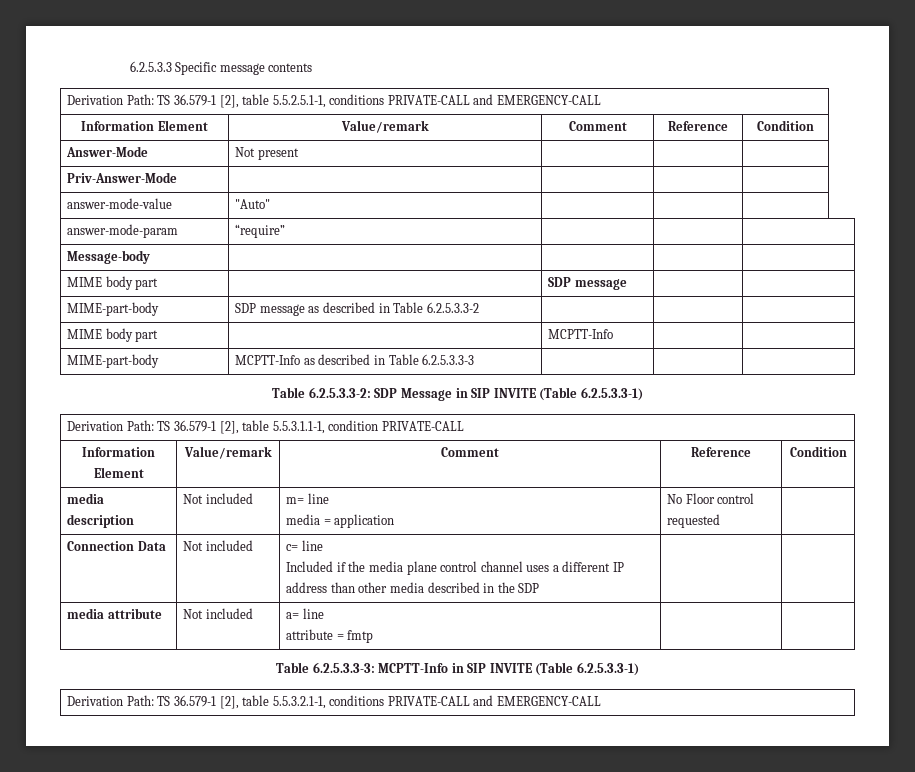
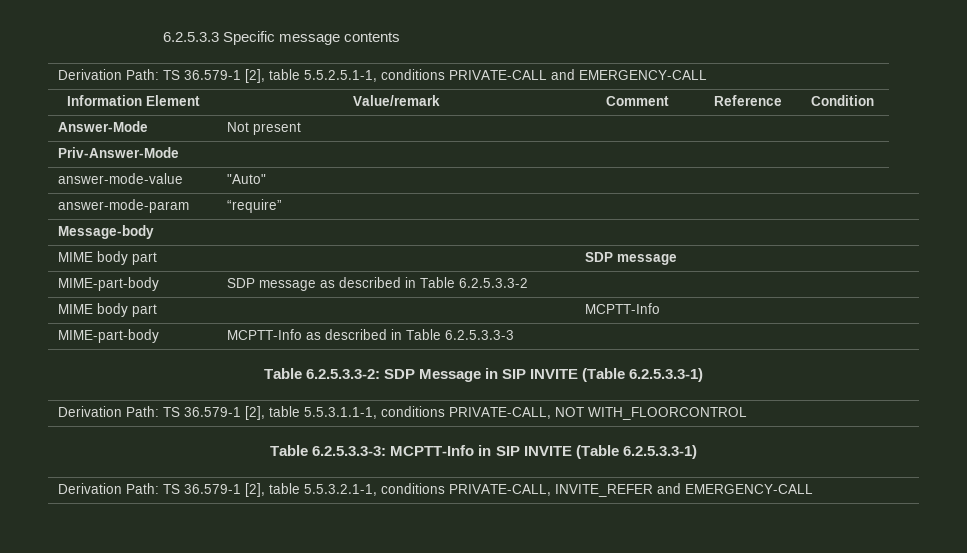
- Derivation Path: TS 36.579-1 [2], table 5.5.3.1.1-1, condition PRIVATE-CALL
- Information Element | Value/remark | Comment | Reference | Condition
- media description | Not included | m= line
- media = application | No Floor control requested |
- Connection Data | Not included | c= line
- Included if the media plane control channel uses a different IP address than other media described in the SDP | |
- media attribute | Not included | a= line
- attribute = fmtp | |
+ Derivation Path: TS 36.579-1 [2], table 5.5.3.1.1-1, conditions PRIVATE-CALL, NOT WITH_FLOORCONTROL
- Derivation Path: TS 36.579-1 [2], table 5.5.3.2.1-1, conditions PRIVATE-CALL and EMERGENCY-CALL
+ Derivation Path: TS 36.579-1 [2], table 5.5.3.2.1-1, conditions PRIVATE-CALL, INVITE_REFER and EMERGENCY-CALL

